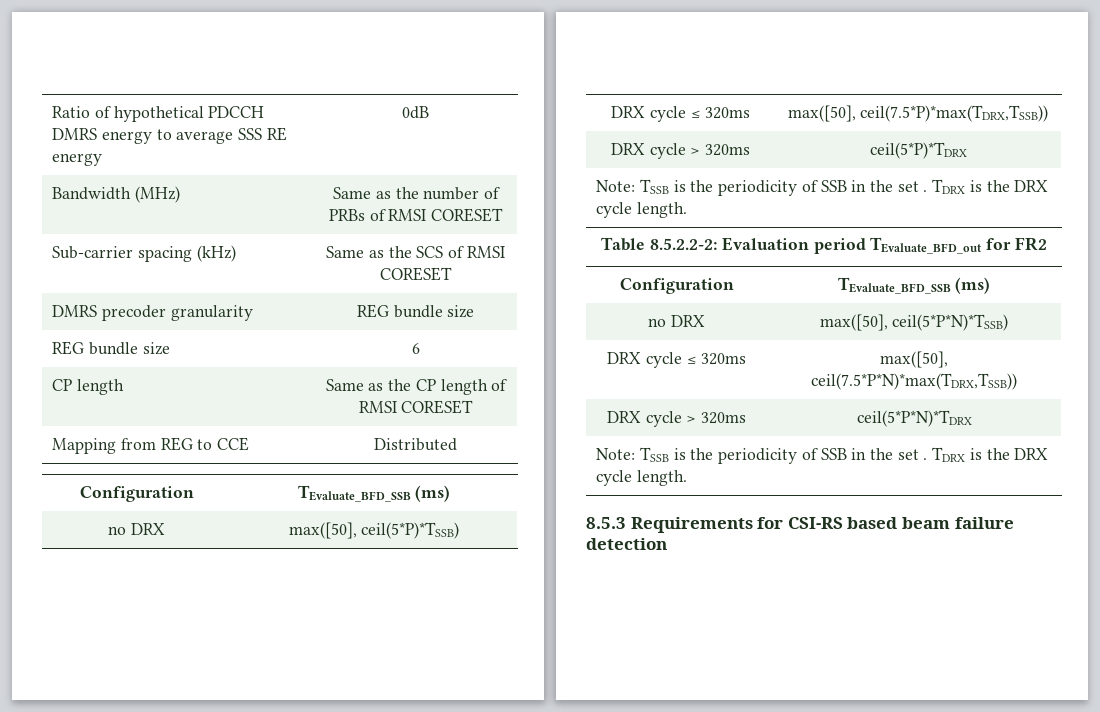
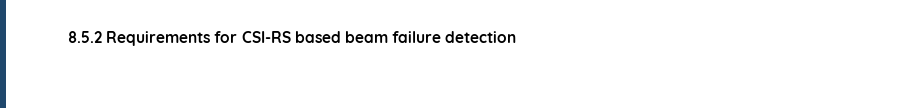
- Ratio of hypothetical PDCCH DMRS energy to average SSS RE energy | 0dB
- Bandwidth (MHz) | Same as the number of PRBs of RMSI CORESET
- Sub-carrier spacing (kHz) | Same as the SCS of RMSI CORESET
- DMRS precoder granularity | REG bundle size
- REG bundle size | 6
- CP length | Same as the CP length of RMSI CORESET
- Mapping from REG to CCE | Distributed
- Configuration | TEvaluate_BFD_SSB (ms)
- no DRX | max([50], ceil(5*P)*TSSB)
- DRX cycle ≤ 320ms | max([50], ceil(7.5*P)*max(TDRX,TSSB))
- DRX cycle > 320ms | ceil(5*P)*TDRX
- Note: TSSB is the periodicity of SSB in the set . TDRX is the DRX cycle length.
- Table 8.5.2.2-2: Evaluation period TEvaluate_BFD_out for FR2
- Configuration | TEvaluate_BFD_SSB (ms)
- no DRX | max([50], ceil(5*P*N)*TSSB)
- DRX cycle ≤ 320ms | max([50], ceil(7.5*P*N)*max(TDRX,TSSB))
- DRX cycle > 320ms | ceil(5*P*N)*TDRX
- Note: TSSB is the periodicity of SSB in the set . TDRX is the DRX cycle length.
- 8.5.3 Requirements for CSI-RS based beam failure detection
+ 8.5.2 Requirements for CSI-RS based beam failure detection

